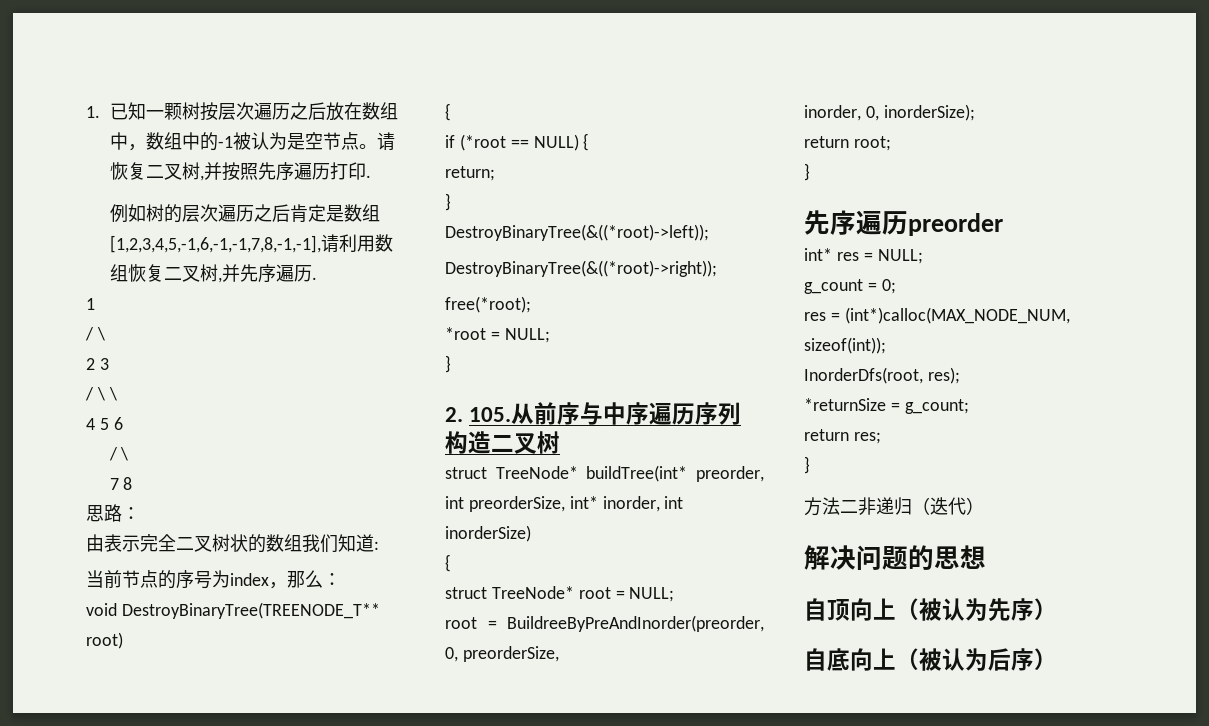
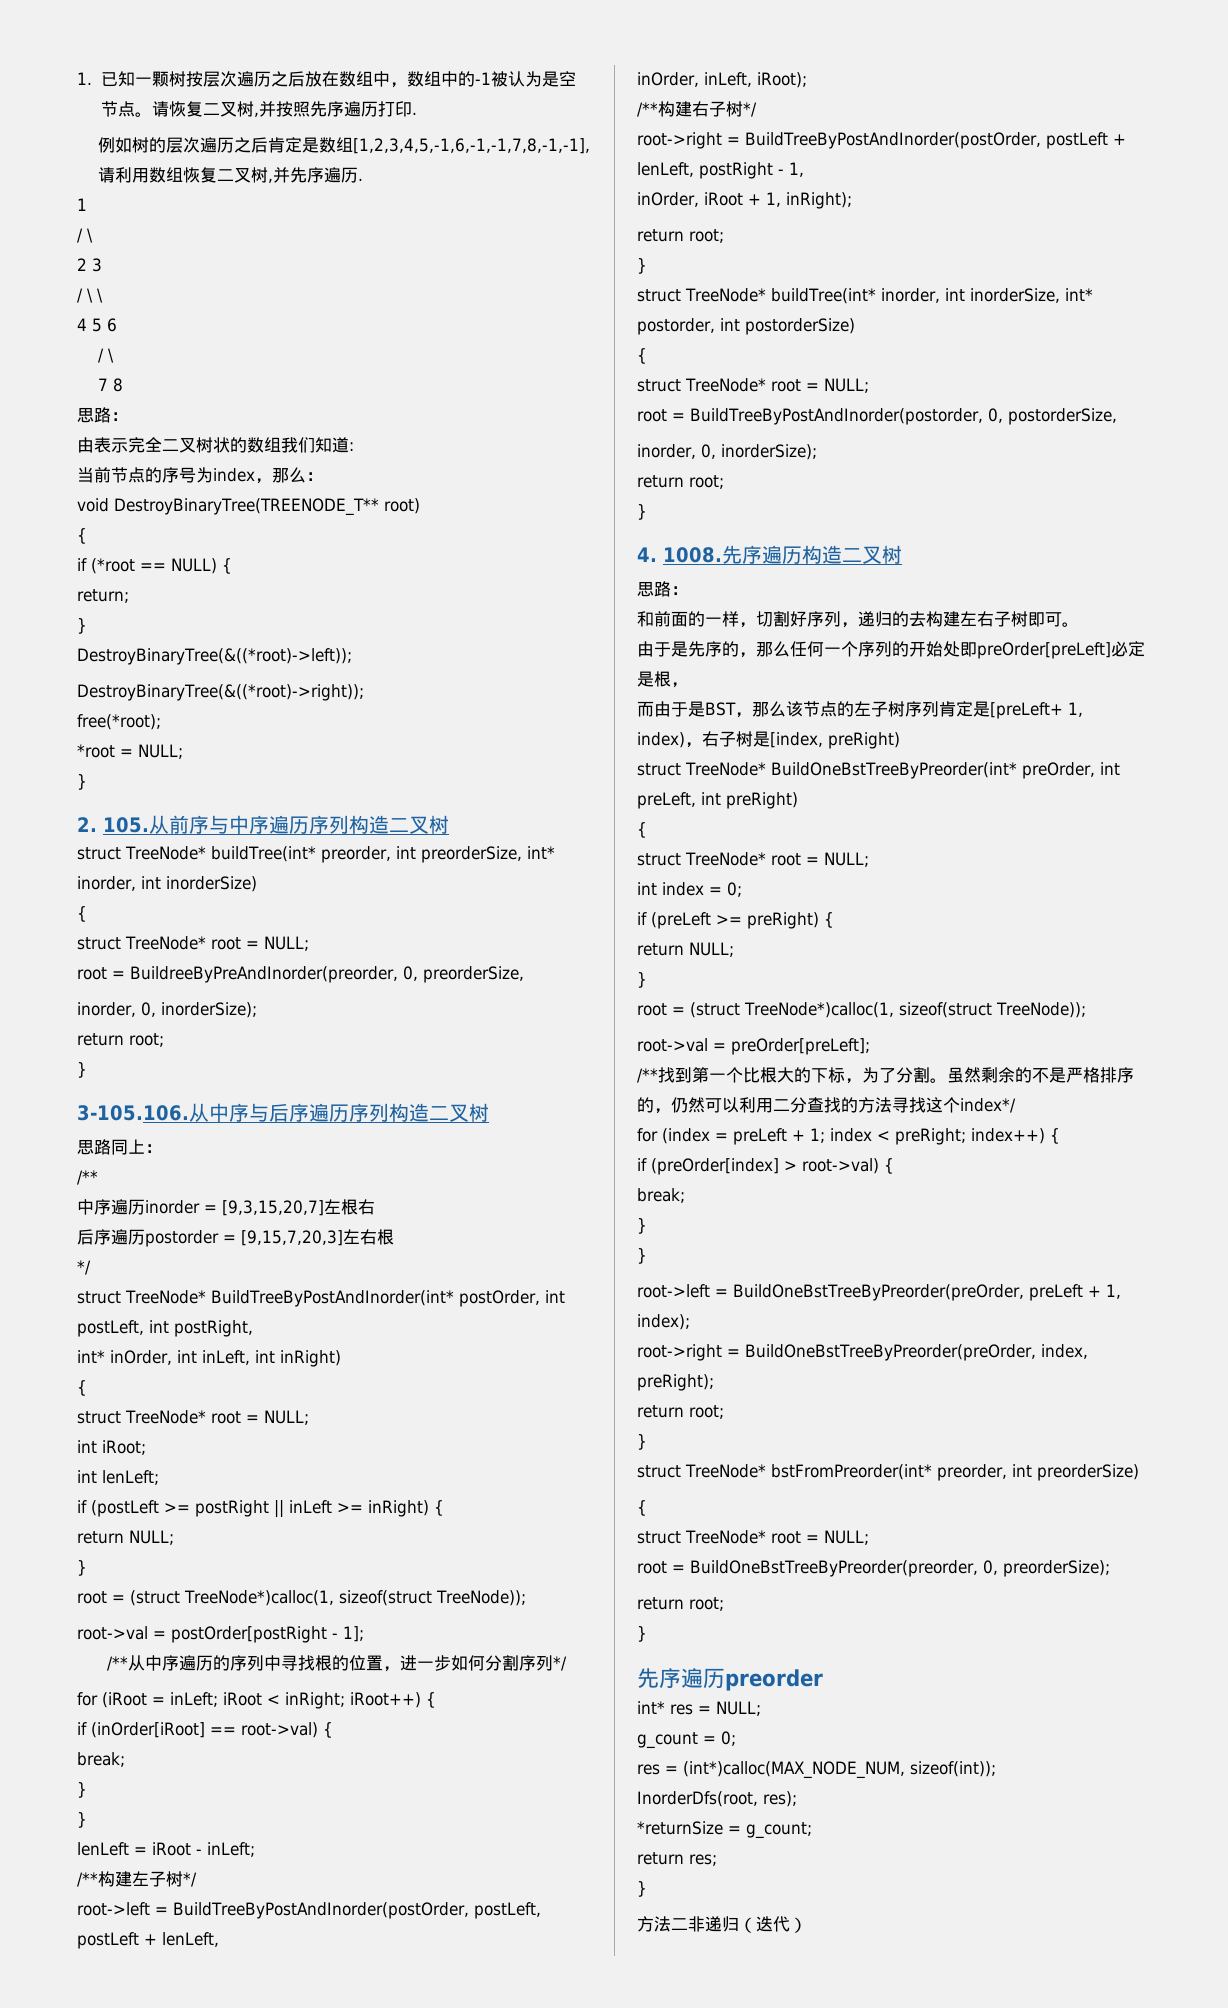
+ 3-105.106.从中序与后序遍历序列构造二叉树
+ 思路同上：
+ /**
+ 中序遍历inorder = [9,3,15,20,7]左根右
+ 后序遍历postorder = [9,15,7,20,3]左右根
+ */
+ struct TreeNode* BuildTreeByPostAndInorder(int* postOrder, int postLeft, int postRight,
+ int* inOrder, int inLeft, int inRight)
+ {
+ struct TreeNode* root = NULL;
+ int iRoot;
+ int lenLeft;
+ if (postLeft >= postRight || inLeft >= inRight) {
+ return NULL;
+ }
+ root = (struct TreeNode*)calloc(1, sizeof(struct TreeNode));
+ root->val = postOrder[postRight - 1];
+ /**从中序遍历的序列中寻找根的位置，进一步如何分割序列*/
+ for (iRoot = inLeft; iRoot < inRight; iRoot++) {
+ if (inOrder[iRoot] == root->val) {
+ break;
+ }
+ }
+ lenLeft = iRoot - inLeft;
+ /**构建左子树*/
+ root->left = BuildTreeByPostAndInorder(postOrder, postLeft, postLeft + lenLeft,
+ inOrder, inLeft, iRoot);
+ /**构建右子树*/
+ root->right = BuildTreeByPostAndInorder(postOrder, postLeft + lenLeft, postRight - 1,
+ inOrder, iRoot + 1, inRight);
+ return root;
+ }
+ struct TreeNode* buildTree(int* inorder, int inorderSize, int* postorder, int postorderSize)
+ {
+ struct TreeNode* root = NULL;
+ root = BuildTreeByPostAndInorder(postorder, 0, postorderSize,
+ inorder, 0, inorderSize);
+ return root;
+ }
+ 4. 1008.先序遍历构造二叉树
+ 思路：
+ 和前面的一样，切割好序列，递归的去构建左右子树即可。
+ 由于是先序的，那么任何一个序列的开始处即preOrder[preLeft]必定是根，
+ 而由于是BST，那么该节点的左子树序列肯定是[preLeft+ 1, index)，右子树是[index, preRight)
+ struct TreeNode* BuildOneBstTreeByPreorder(int* preOrder, int preLeft, int preRight)
+ {
+ struct TreeNode* root = NULL;
+ int index = 0;
+ if (preLeft >= preRight) {
+ return NULL;
+ }
+ root = (struct TreeNode*)calloc(1, sizeof(struct TreeNode));
+ root->val = preOrder[preLeft];
+ /**找到第一个比根大的下标，为了分割。虽然剩余的不是严格排序的，仍然可以利用二分查找的方法寻找这个index*/
+ for (index = preLeft + 1; index < preRight; index++) {
+ if (preOrder[index] > root->val) {
+ break;
+ }
+ }
+ root->left = BuildOneBstTreeByPreorder(preOrder, preLeft + 1, index);
+ root->right = BuildOneBstTreeByPreorder(preOrder, index, preRight);
+ return root;
+ }
+ struct TreeNode* bstFromPreorder(int* preorder, int preorderSize)
+ {
+ struct TreeNode* root = NULL;
+ root = BuildOneBstTreeByPreorder(preorder, 0, preorderSize);
+ return root;
+ }
- 解决问题的思想
- 自顶向上（被认为先序）
- 自底向上（被认为后序）

